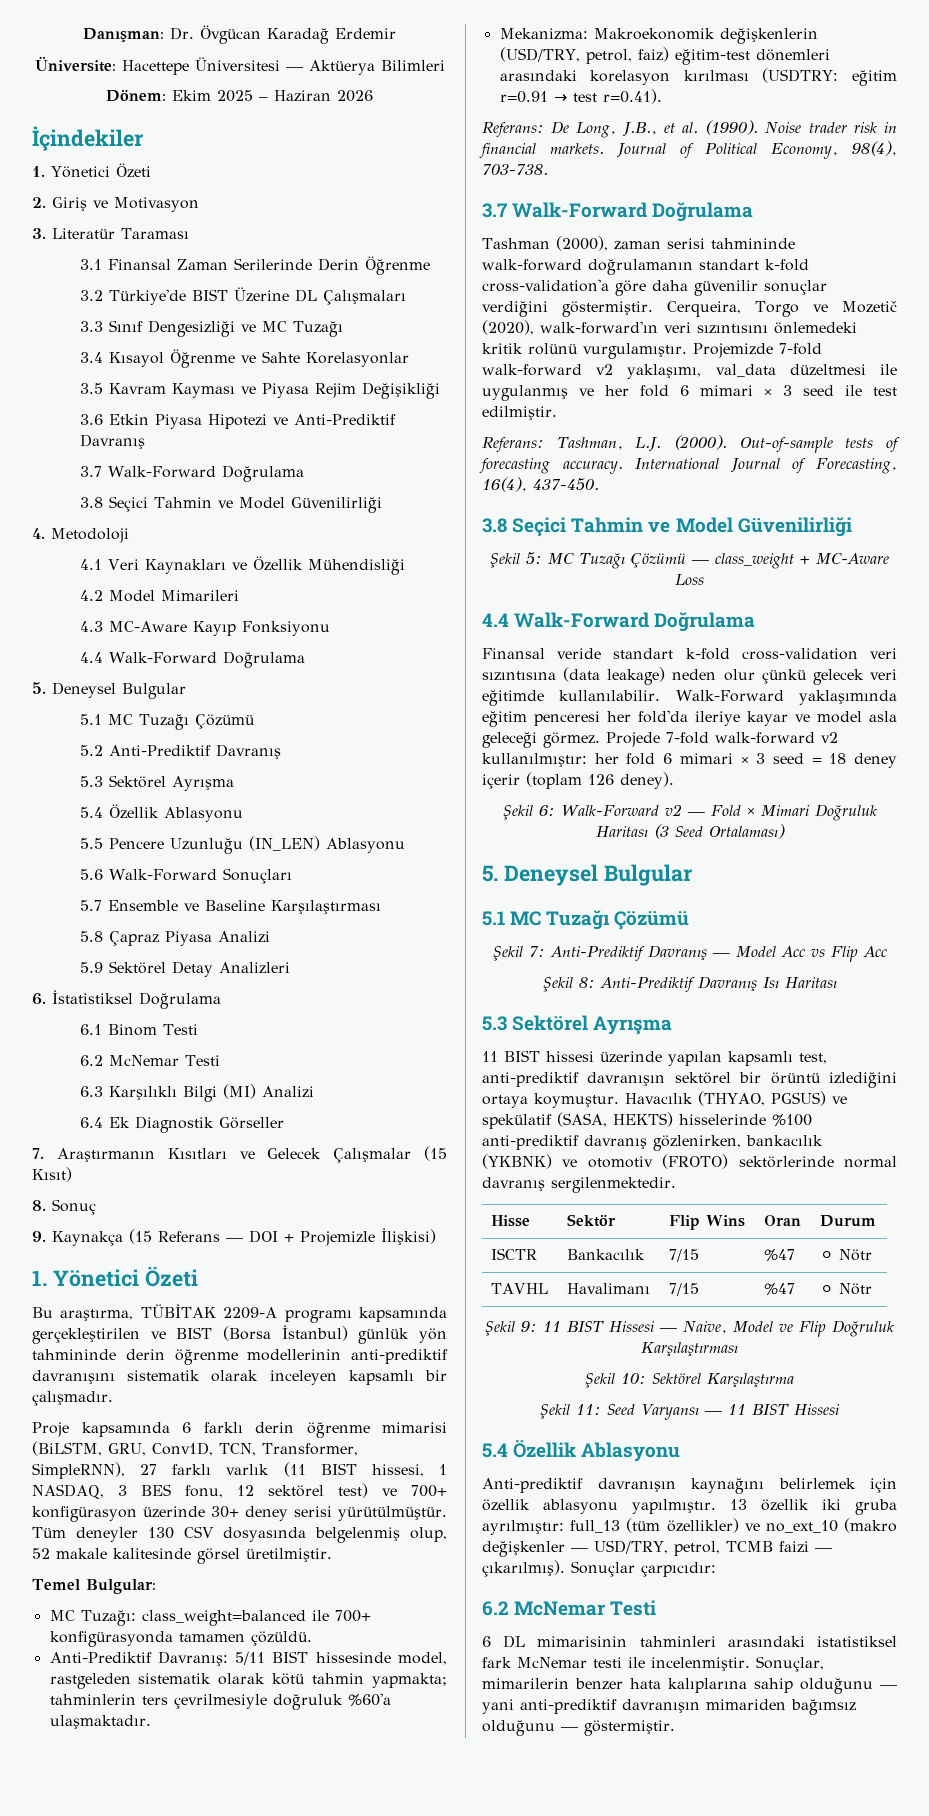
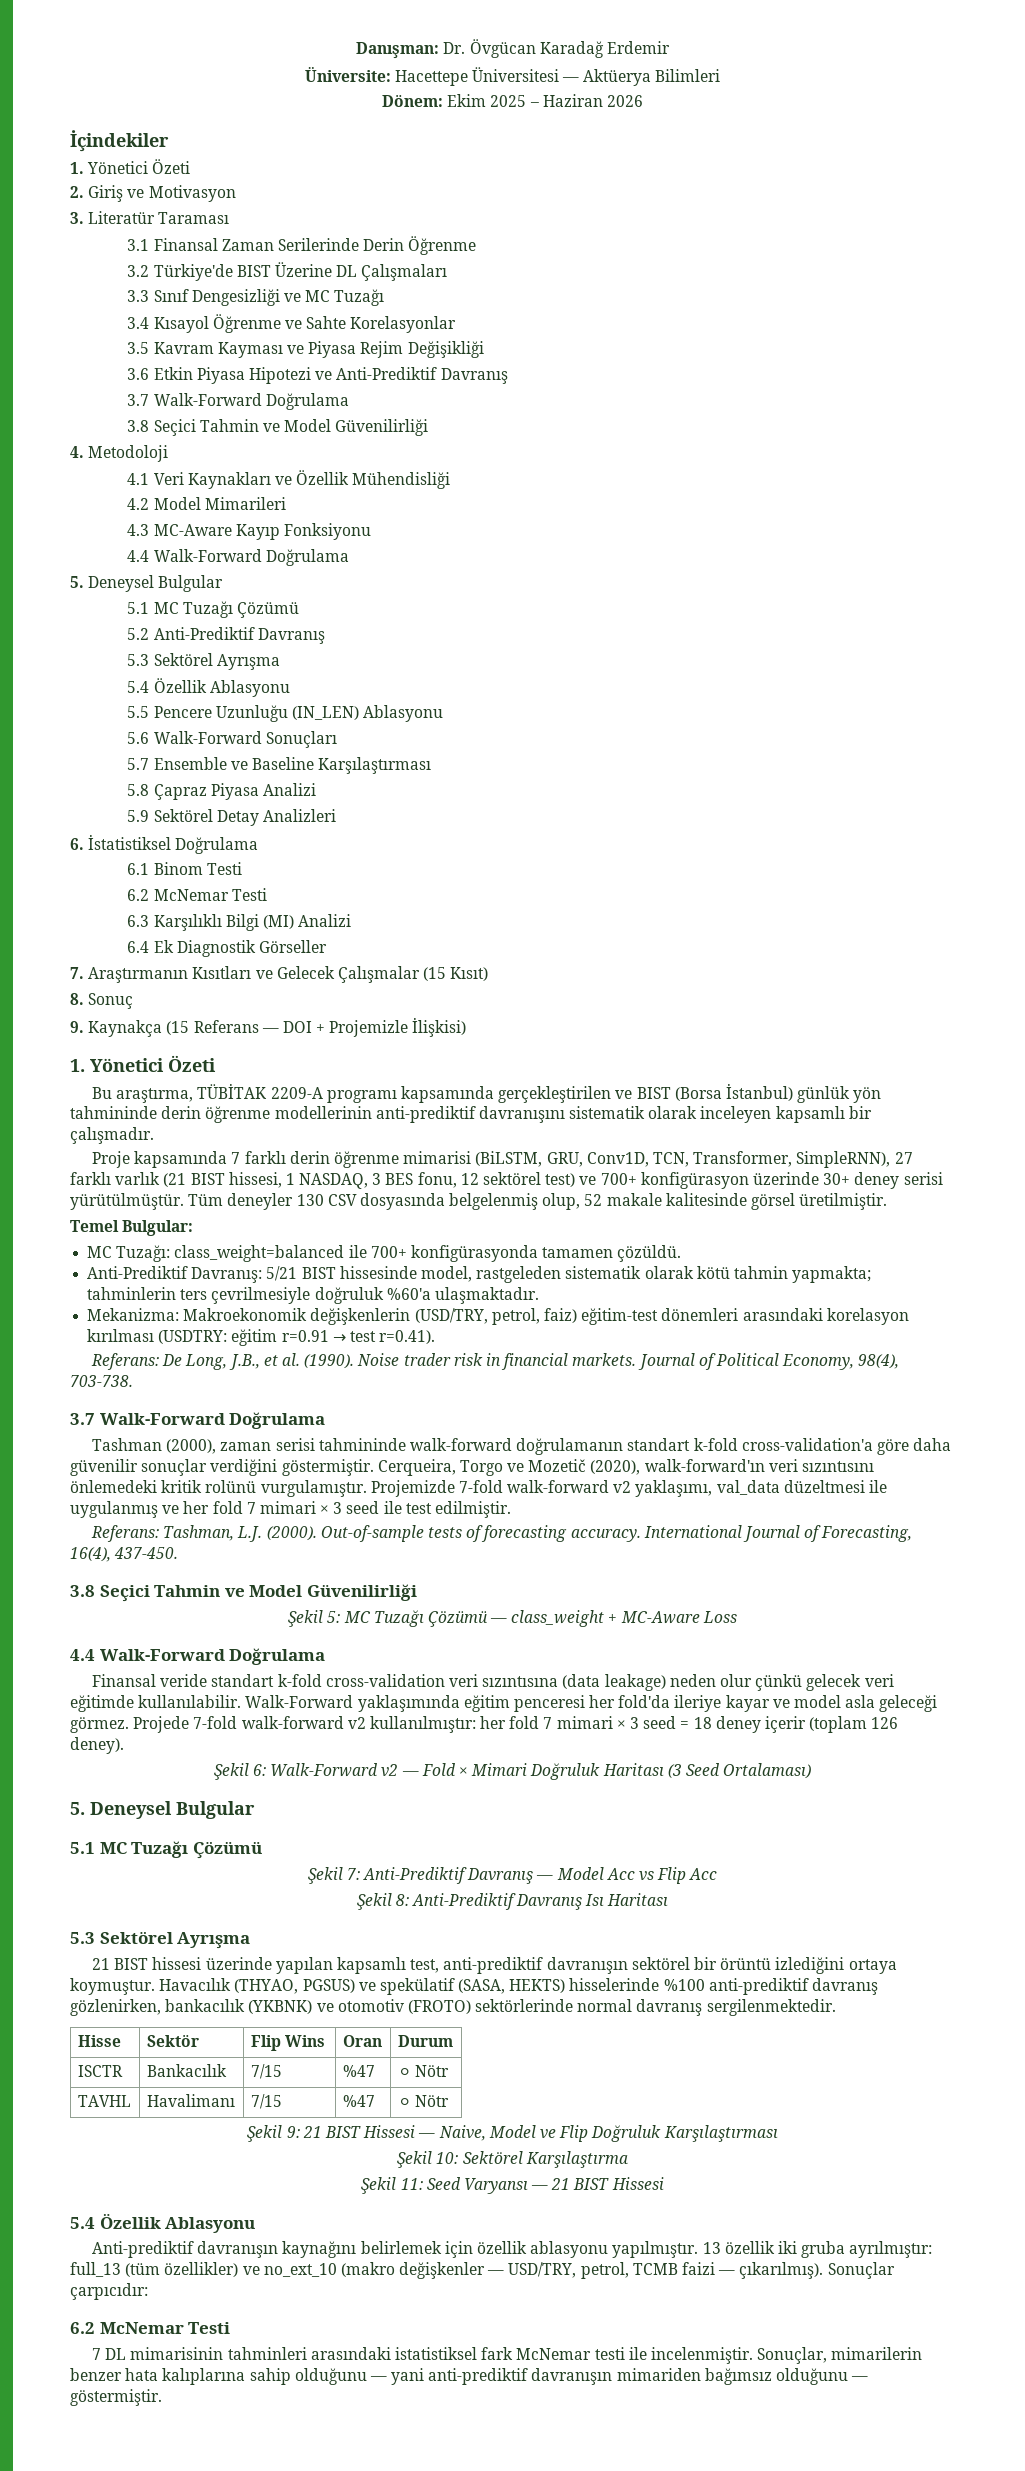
- Proje kapsamında 6 farklı derin öğrenme mimarisi (BiLSTM, GRU, Conv1D, TCN, Transformer, SimpleRNN), 27 farklı varlık (11 BIST hissesi, 1 NASDAQ, 3 BES fonu, 12 sektörel test) ve 700+ konfigürasyon üzerinde 30+ deney serisi yürütülmüştür.
+ Proje kapsamında 7 farklı derin öğrenme mimarisi (BiLSTM, GRU, Conv1D, TCN, Transformer, SimpleRNN), 27 farklı varlık (21 BIST hissesi, 1 NASDAQ, 3 BES fonu, 12 sektörel test) ve 700+ konfigürasyon üzerinde 30+ deney serisi yürütülmüştür.
- Anti-Prediktif Davranış: 5/11 BIST hissesinde model, rastgeleden sistematik olarak kötü tahmin yapmakta; tahminlerin ters çevrilmesiyle doğruluk %60'a ulaşmaktadır.
+ Anti-Prediktif Davranış: 5/21 BIST hissesinde model, rastgeleden sistematik olarak kötü tahmin yapmakta; tahminlerin ters çevrilmesiyle doğruluk %60'a ulaşmaktadır.
- Projemizde 7-fold walk-forward v2 yaklaşımı, val_data düzeltmesi ile uygulanmış ve her fold 6 mimari × 3 seed ile test edilmiştir.
+ Projemizde 7-fold walk-forward v2 yaklaşımı, val_data düzeltmesi ile uygulanmış ve her fold 7 mimari × 3 seed ile test edilmiştir.
- Projede 7-fold walk-forward v2 kullanılmıştır: her fold 6 mimari × 3 seed = 18 deney içerir (toplam 126 deney).
+ Projede 7-fold walk-forward v2 kullanılmıştır: her fold 7 mimari × 3 seed = 18 deney içerir (toplam 126 deney).
- 11 BIST hissesi üzerinde yapılan kapsamlı test, anti-prediktif davranışın sektörel bir örüntü izlediğini ortaya koymuştur.
+ 21 BIST hissesi üzerinde yapılan kapsamlı test, anti-prediktif davranışın sektörel bir örüntü izlediğini ortaya koymuştur.
- Şekil 9: 11 BIST Hissesi — Naive, Model ve Flip Doğruluk Karşılaştırması
+ Şekil 9: 21 BIST Hissesi — Naive, Model ve Flip Doğruluk Karşılaştırması
- Şekil 11: Seed Varyansı — 11 BIST Hissesi
+ Şekil 11: Seed Varyansı — 21 BIST Hissesi
- 6 DL mimarisinin tahminleri arasındaki istatistiksel fark McNemar testi ile incelenmiştir.
+ 7 DL mimarisinin tahminleri arasındaki istatistiksel fark McNemar testi ile incelenmiştir.

